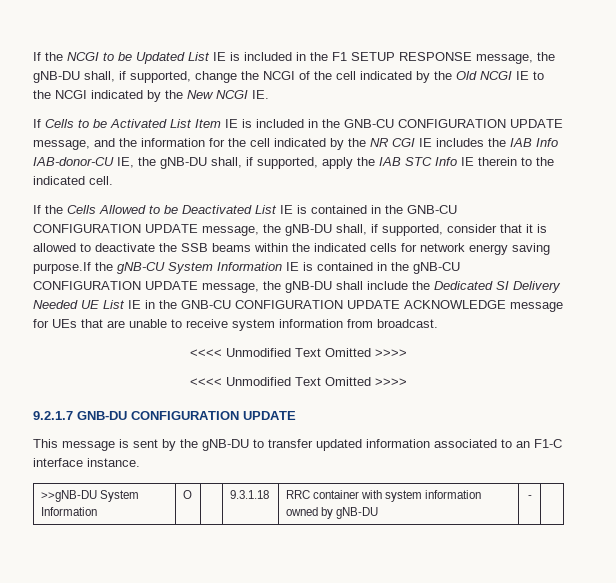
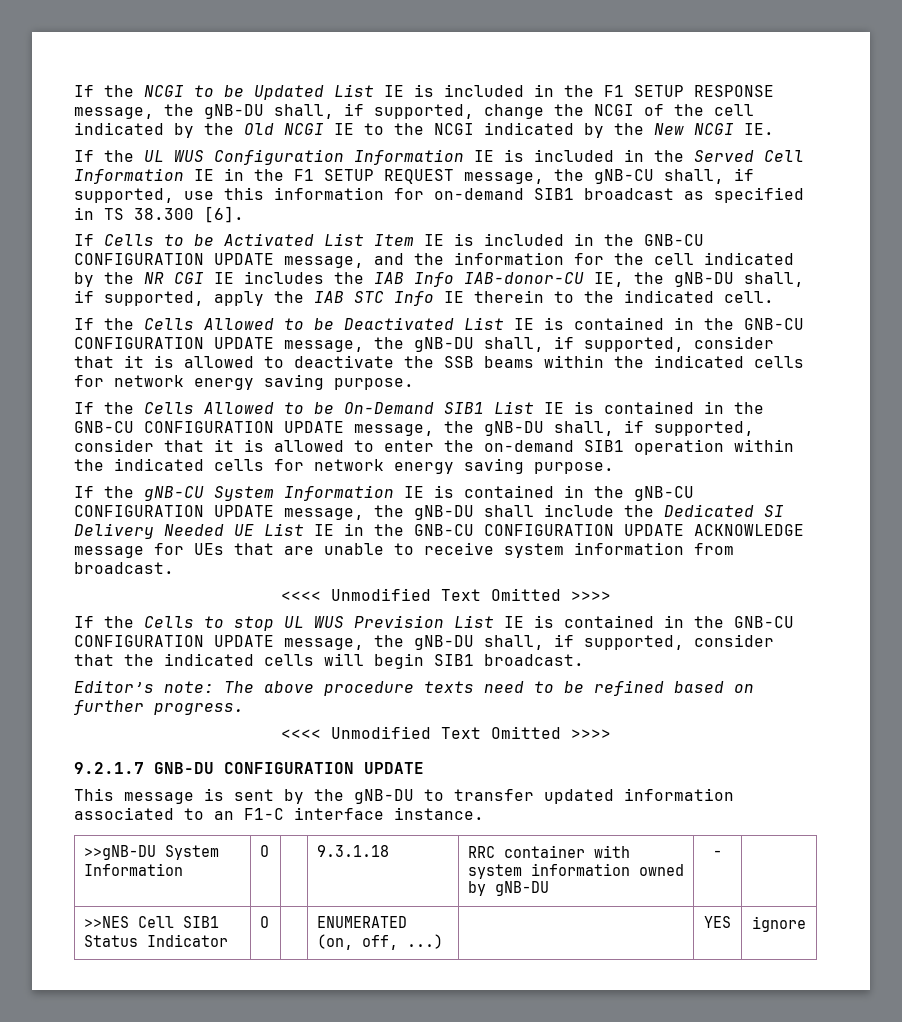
+ If the UL WUS Configuration Information IE is included in the Served Cell Information IE in the F1 SETUP REQUEST message, the gNB-CU shall, if supported, use this information for on-demand SIB1 broadcast as specified in TS 38.300 [6].
- If the Cells Allowed to be Deactivated List IE is contained in the GNB-CU CONFIGURATION UPDATE message, the gNB-DU shall, if supported, consider that it is allowed to deactivate the SSB beams within the indicated cells for network energy saving purpose.If the gNB-CU System Information IE is contained in the gNB-CU CONFIGURATION UPDATE message, the gNB-DU shall include the Dedicated SI Delivery Needed UE List IE in the GNB-CU CONFIGURATION UPDATE ACKNOWLEDGE message for UEs that are unable to receive system information from broadcast.
+ If the Cells Allowed to be Deactivated List IE is contained in the GNB-CU CONFIGURATION UPDATE message, the gNB-DU shall, if supported, consider that it is allowed to deactivate the SSB beams within the indicated cells for network energy saving purpose.
+ If the Cells Allowed to be On-Demand SIB1 List IE is contained in the GNB-CU CONFIGURATION UPDATE message, the gNB-DU shall, if supported, consider that it is allowed to enter the on-demand SIB1 operation within the indicated cells for network energy saving purpose.
+ If the gNB-CU System Information IE is contained in the gNB-CU CONFIGURATION UPDATE message, the gNB-DU shall include the Dedicated SI Delivery Needed UE List IE in the GNB-CU CONFIGURATION UPDATE ACKNOWLEDGE message for UEs that are unable to receive system information from broadcast.
+ If the Cells to stop UL WUS Prevision List IE is contained in the GNB-CU CONFIGURATION UPDATE message, the gNB-DU shall, if supported, consider that the indicated cells will begin SIB1 broadcast.
+ Editor’s note: The above procedure texts need to be refined based on further progress.
+ >>NES Cell SIB1 Status Indicator | O | | ENUMERATED (on, off, ...) | | YES | ignore

